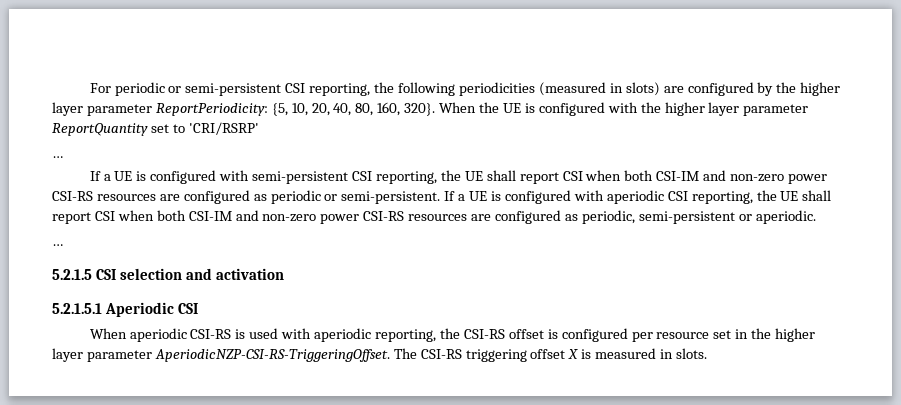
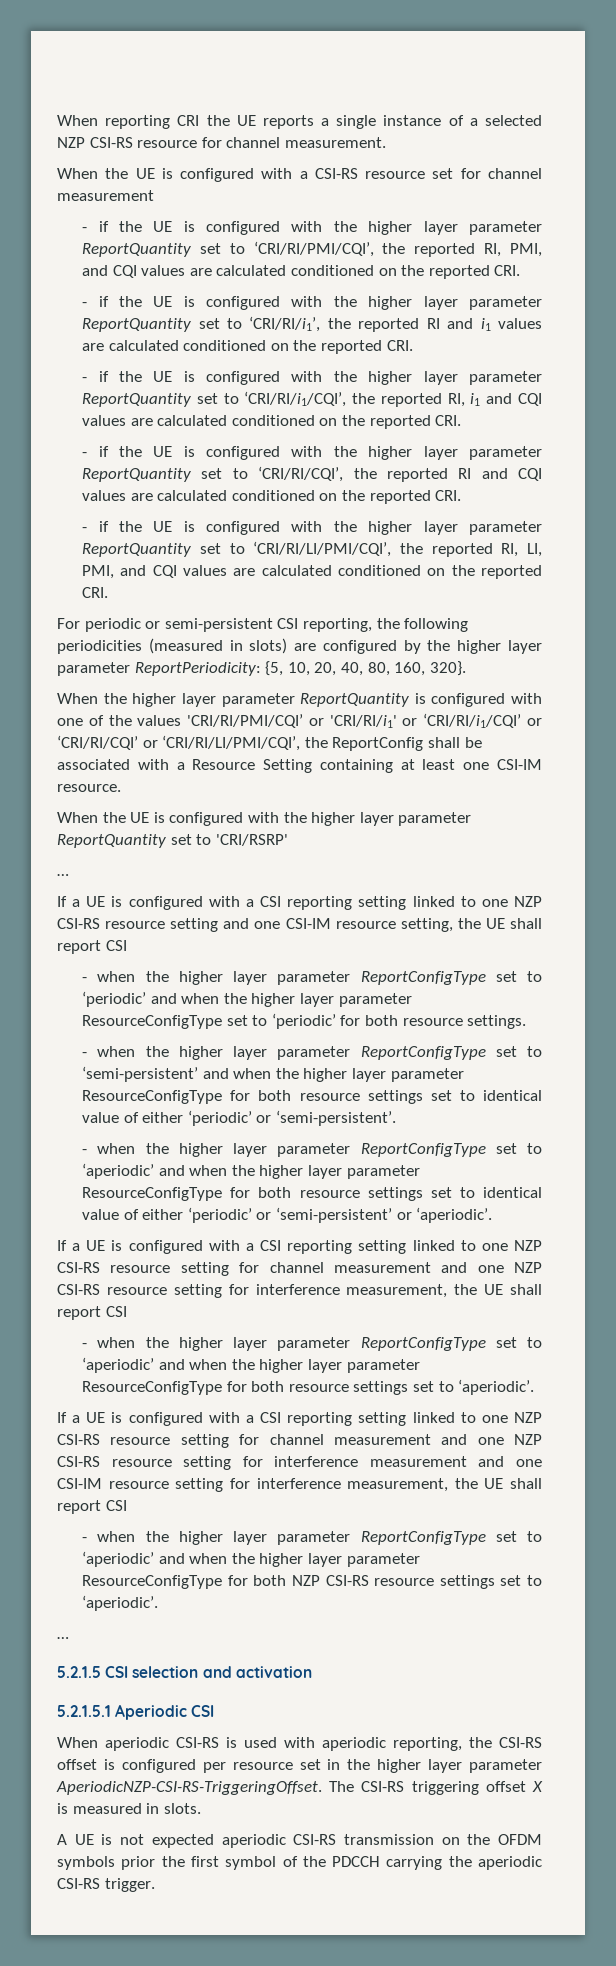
+ When reporting CRI the UE reports a single instance of a selected NZP CSI-RS resource for channel measurement.
+ When the UE is configured with a CSI-RS resource set for channel measurement
+ - if the UE is configured with the higher layer parameter ReportQuantity set to ‘CRI/RI/PMI/CQI’, the reported RI, PMI, and CQI values are calculated conditioned on the reported CRI.
+ - if the UE is configured with the higher layer parameter ReportQuantity set to ‘CRI/RI/i1’, the reported RI and i1 values are calculated conditioned on the reported CRI.
+ - if the UE is configured with the higher layer parameter ReportQuantity set to ‘CRI/RI/i1/CQI’, the reported RI, i1 and CQI values are calculated conditioned on the reported CRI.
+ - if the UE is configured with the higher layer parameter ReportQuantity set to ‘CRI/RI/CQI’, the reported RI and CQI values are calculated conditioned on the reported CRI.
+ - if the UE is configured with the higher layer parameter ReportQuantity set to ‘CRI/RI/LI/PMI/CQI’, the reported RI, LI, PMI, and CQI values are calculated conditioned on the reported CRI.
- For periodic or semi-persistent CSI reporting, the following periodicities (measured in slots) are configured by the higher layer parameter ReportPeriodicity: {5, 10, 20, 40, 80, 160, 320}. When the UE is configured with the higher layer parameter ReportQuantity set to 'CRI/RSRP'
+ For periodic or semi-persistent CSI reporting, the following periodicities (measured in slots) are configured by the higher layer parameter ReportPeriodicity: {5, 10, 20, 40, 80, 160, 320}.
+ When the higher layer parameter ReportQuantity is configured with one of the values 'CRI/RI/PMI/CQI’ or 'CRI/RI/i1' or ‘CRI/RI/i1/CQI’ or ‘CRI/RI/CQI’ or ‘CRI/RI/LI/PMI/CQI’, the ReportConfig shall be associated with a Resource Setting containing at least one CSI-IM resource.
+ When the UE is configured with the higher layer parameter ReportQuantity set to 'CRI/RSRP'
- If a UE is configured with semi-persistent CSI reporting, the UE shall report CSI when both CSI-IM and non-zero power CSI-RS resources are configured as periodic or semi-persistent. If a UE is configured with aperiodic CSI reporting, the UE shall report CSI when both CSI-IM and non-zero power CSI-RS resources are configured as periodic, semi-persistent or aperiodic.
+ If a UE is configured with a CSI reporting setting linked to one NZP CSI-RS resource setting and one CSI-IM resource setting, the UE shall report CSI
+ - when the higher layer parameter ReportConfigType set to ‘periodic’ and when the higher layer parameter ResourceConfigType set to ‘periodic’ for both resource settings.
+ - when the higher layer parameter ReportConfigType set to ‘semi-persistent’ and when the higher layer parameter ResourceConfigType for both resource settings set to identical value of either ‘periodic’ or ‘semi-persistent’.
+ - when the higher layer parameter ReportConfigType set to ‘aperiodic’ and when the higher layer parameter ResourceConfigType for both resource settings set to identical value of either ‘periodic’ or ‘semi-persistent’ or ‘aperiodic’.
+ If a UE is configured with a CSI reporting setting linked to one NZP CSI-RS resource setting for channel measurement and one NZP CSI-RS resource setting for interference measurement, the UE shall report CSI
+ - when the higher layer parameter ReportConfigType set to ‘aperiodic’ and when the higher layer parameter ResourceConfigType for both resource settings set to ‘aperiodic’.
+ If a UE is configured with a CSI reporting setting linked to one NZP CSI-RS resource setting for channel measurement and one NZP CSI-RS resource setting for interference measurement and one CSI-IM resource setting for interference measurement, the UE shall report CSI
+ - when the higher layer parameter ReportConfigType set to ‘aperiodic’ and when the higher layer parameter ResourceConfigType for both NZP CSI-RS resource settings set to ‘aperiodic’.
+ A UE is not expected aperiodic CSI-RS transmission on the OFDM symbols prior the first symbol of the PDCCH carrying the aperiodic CSI-RS trigger.

